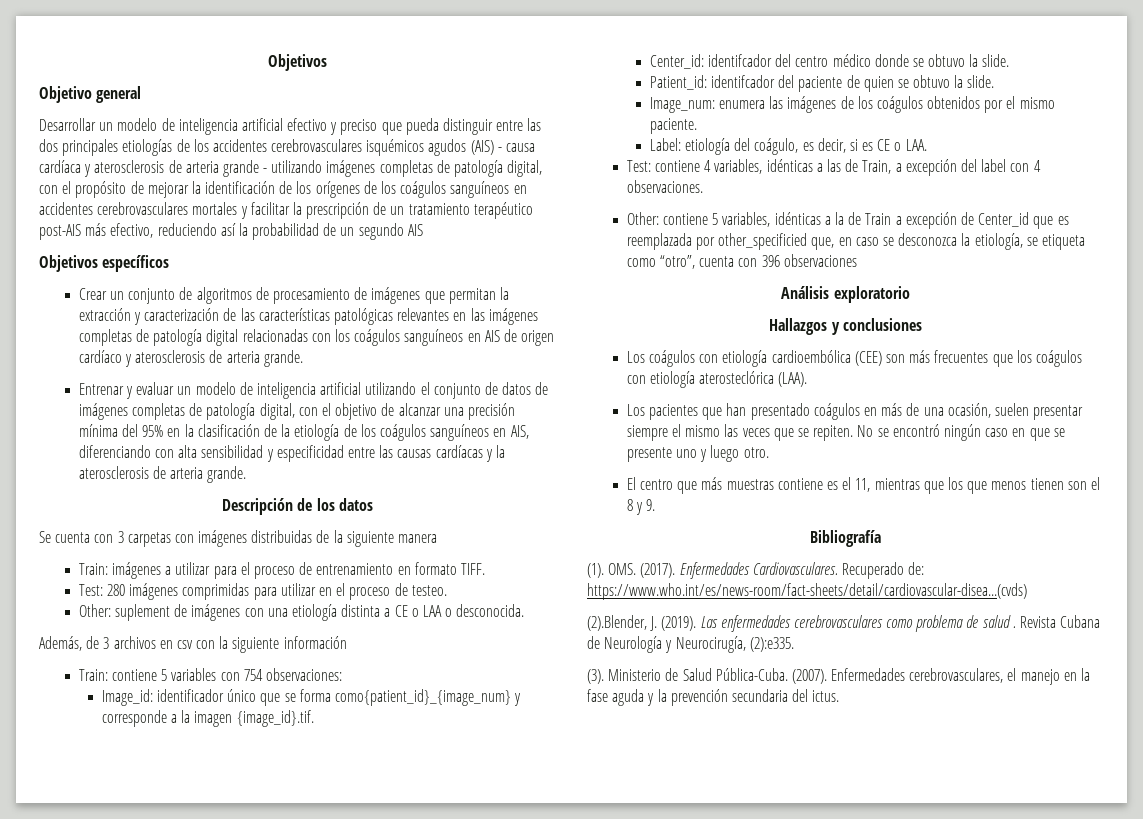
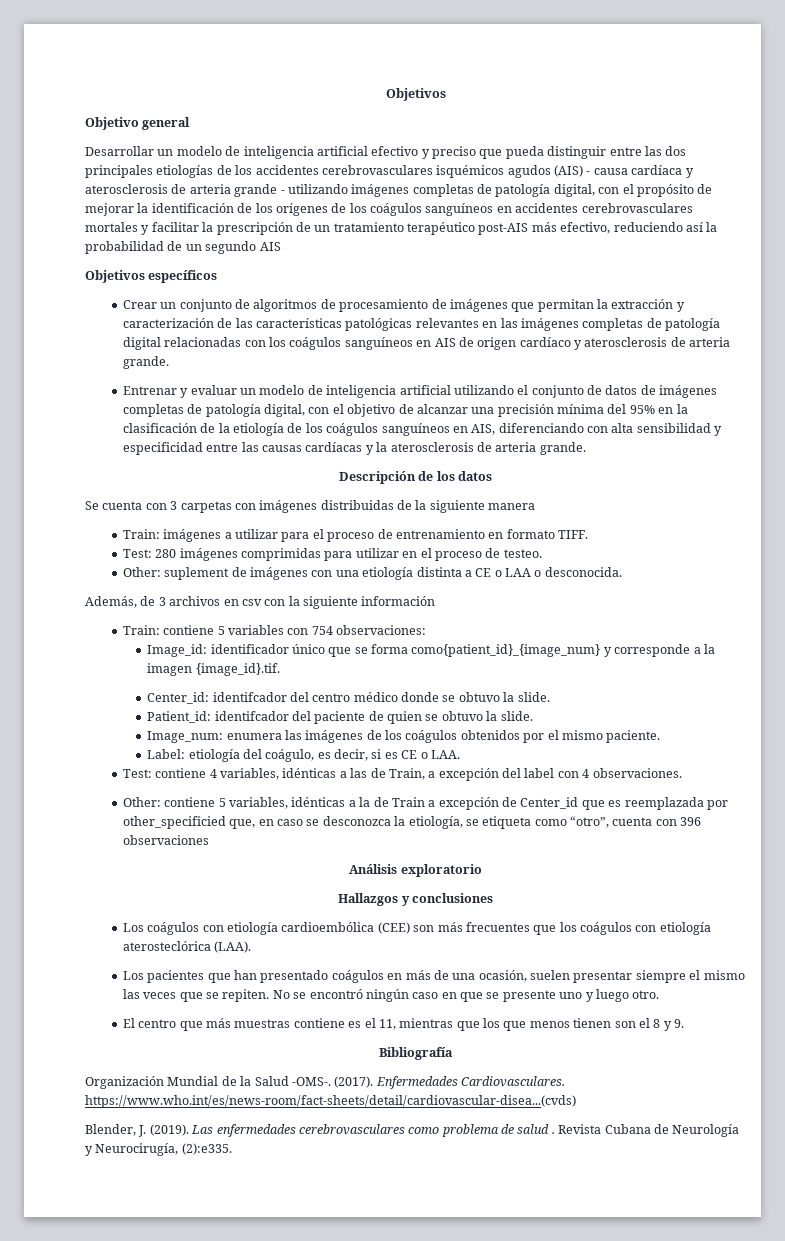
- (1). OMS. (2017).
+ Organización Mundial de la Salud -OMS-. (2017).
- Enfermedades Cardiovasculares. Recuperado de: https://www.who.int/es/news-room/fact-sheets/detail/cardiovascular-disea...(cvds)
+ Enfermedades Cardiovasculares. https://www.who.int/es/news-room/fact-sheets/detail/cardiovascular-disea...(cvds)
- (2).Blender, J. (2019).
+ Blender, J. (2019).
- (3). Ministerio de Salud Pública-Cuba. (2007). Enfermedades cerebrovasculares, el manejo en la fase aguda y la prevención secundaria del ictus.

